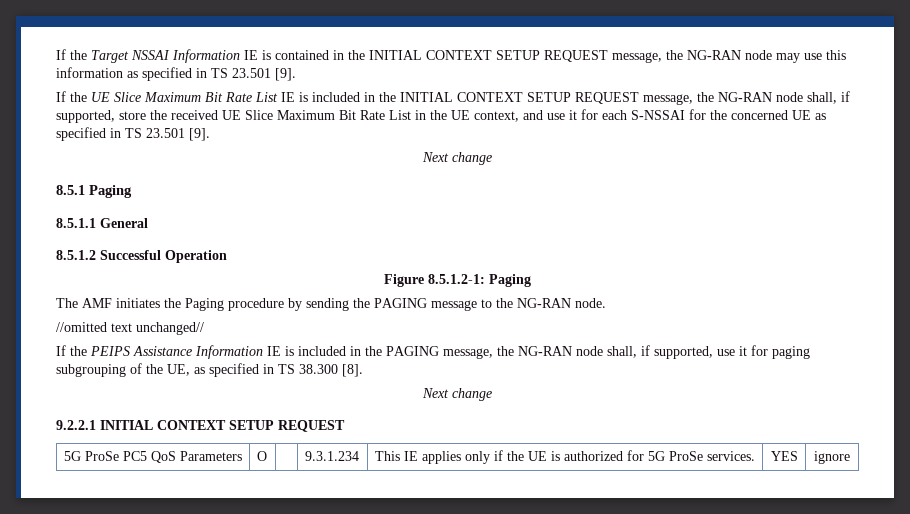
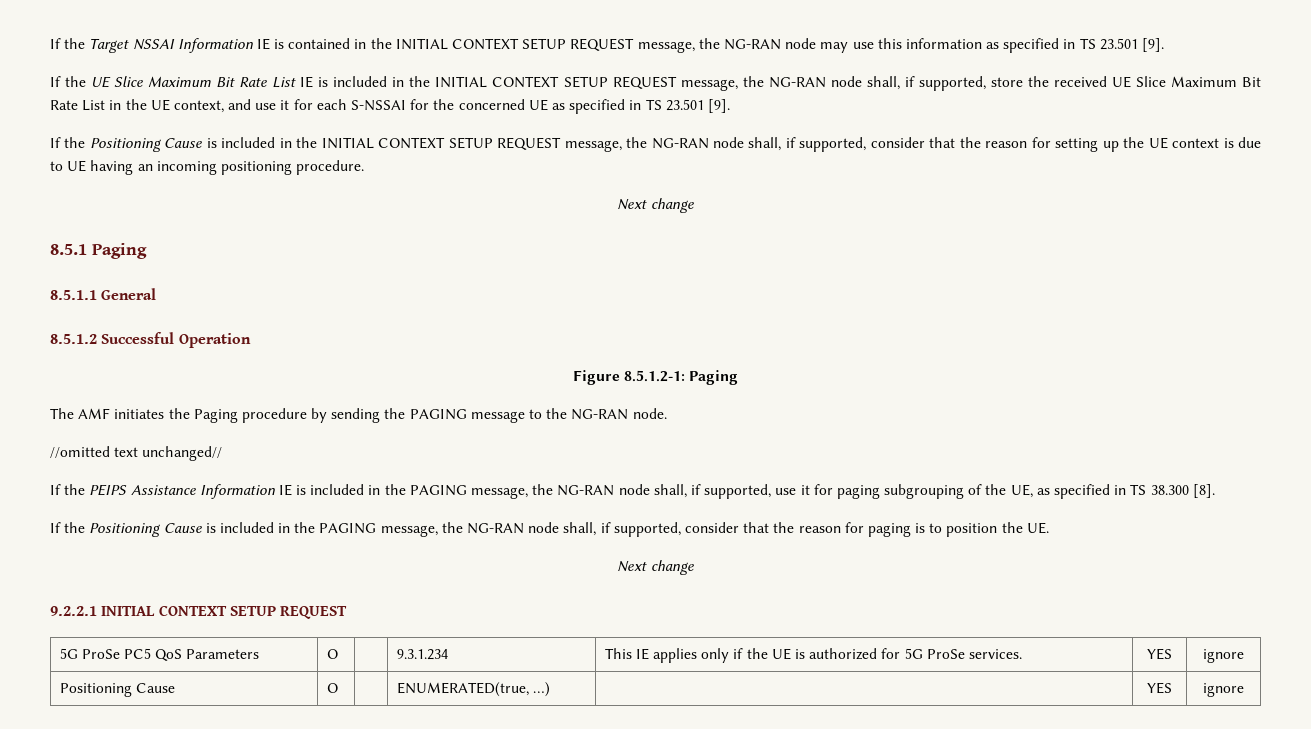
+ If the Positioning Cause is included in the INITIAL CONTEXT SETUP REQUEST message, the NG-RAN node shall, if supported, consider that the reason for setting up the UE context is due to UE having an incoming positioning procedure.
+ If the Positioning Cause is included in the PAGING message, the NG-RAN node shall, if supported, consider that the reason for paging is to position the UE.
+ Positioning Cause | O | | ENUMERATED(true, …) | | YES | ignore

